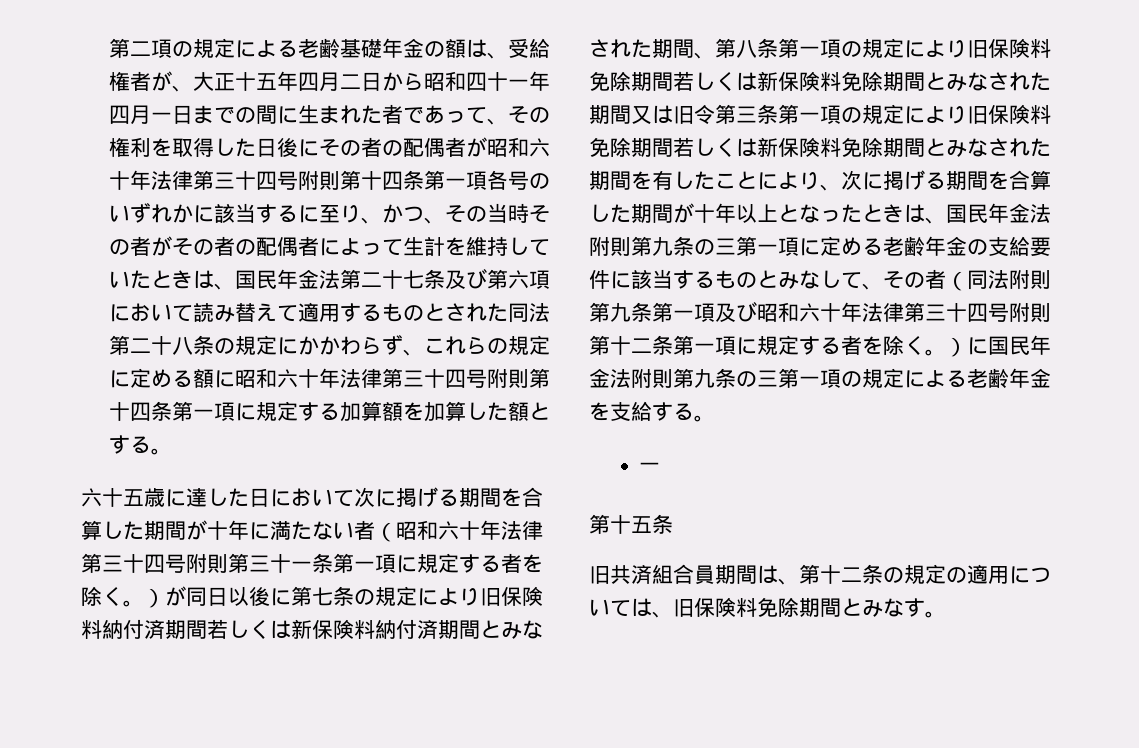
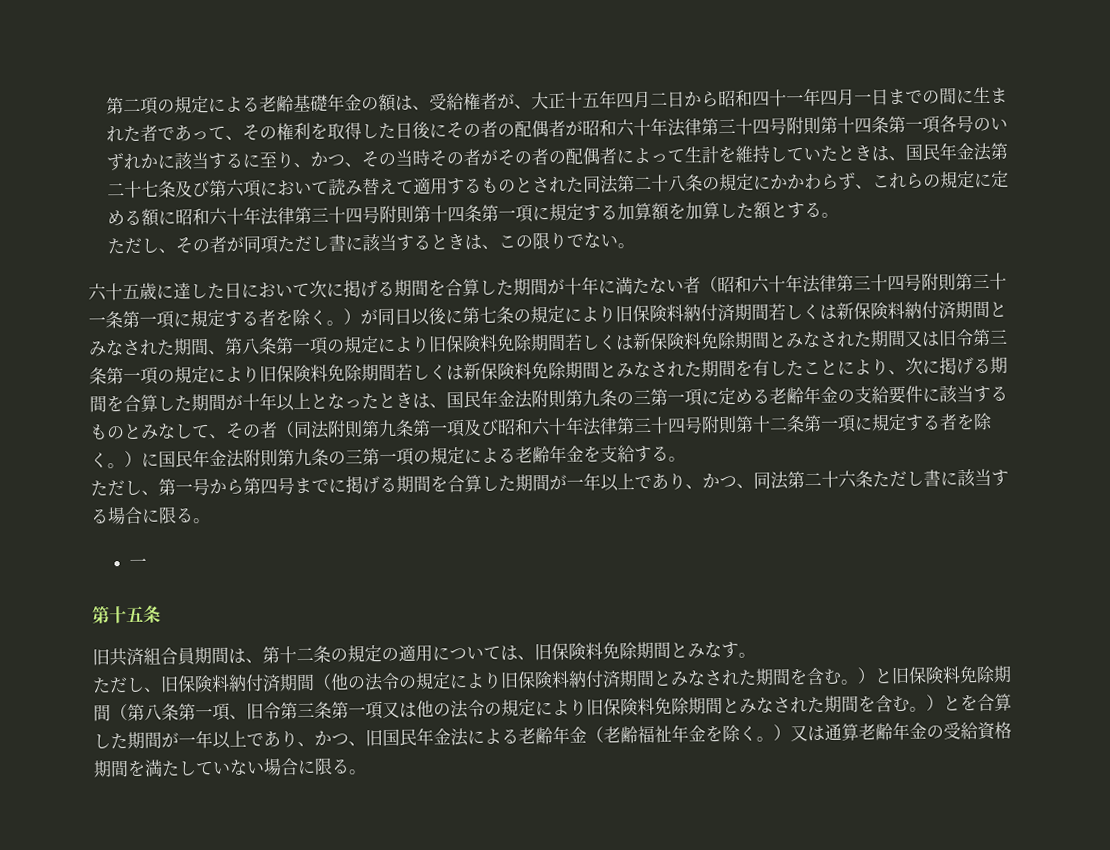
+ ただし、その者が同項ただし書に該当するときは、この限りでない。
+ ただし、第一号から第四号までに掲げる期間を合算した期間が一年以上であり、かつ、同法第二十六条ただし書に該当する場合に限る。
+ ただし、旧保険料納付済期間（他の法令の規定により旧保険料納付済期間とみなされた期間を含む。）と旧保険料免除期間（第八条第一項、旧令第三条第一項又は他の法令の規定により旧保険料免除期間とみなされた期間を含む。）とを合算した期間が一年以上であり、かつ、旧国民年金法による老齢年金（老齢福祉年金を除く。）又は通算老齢年金の受給資格期間を満たしていない場合に限る。

